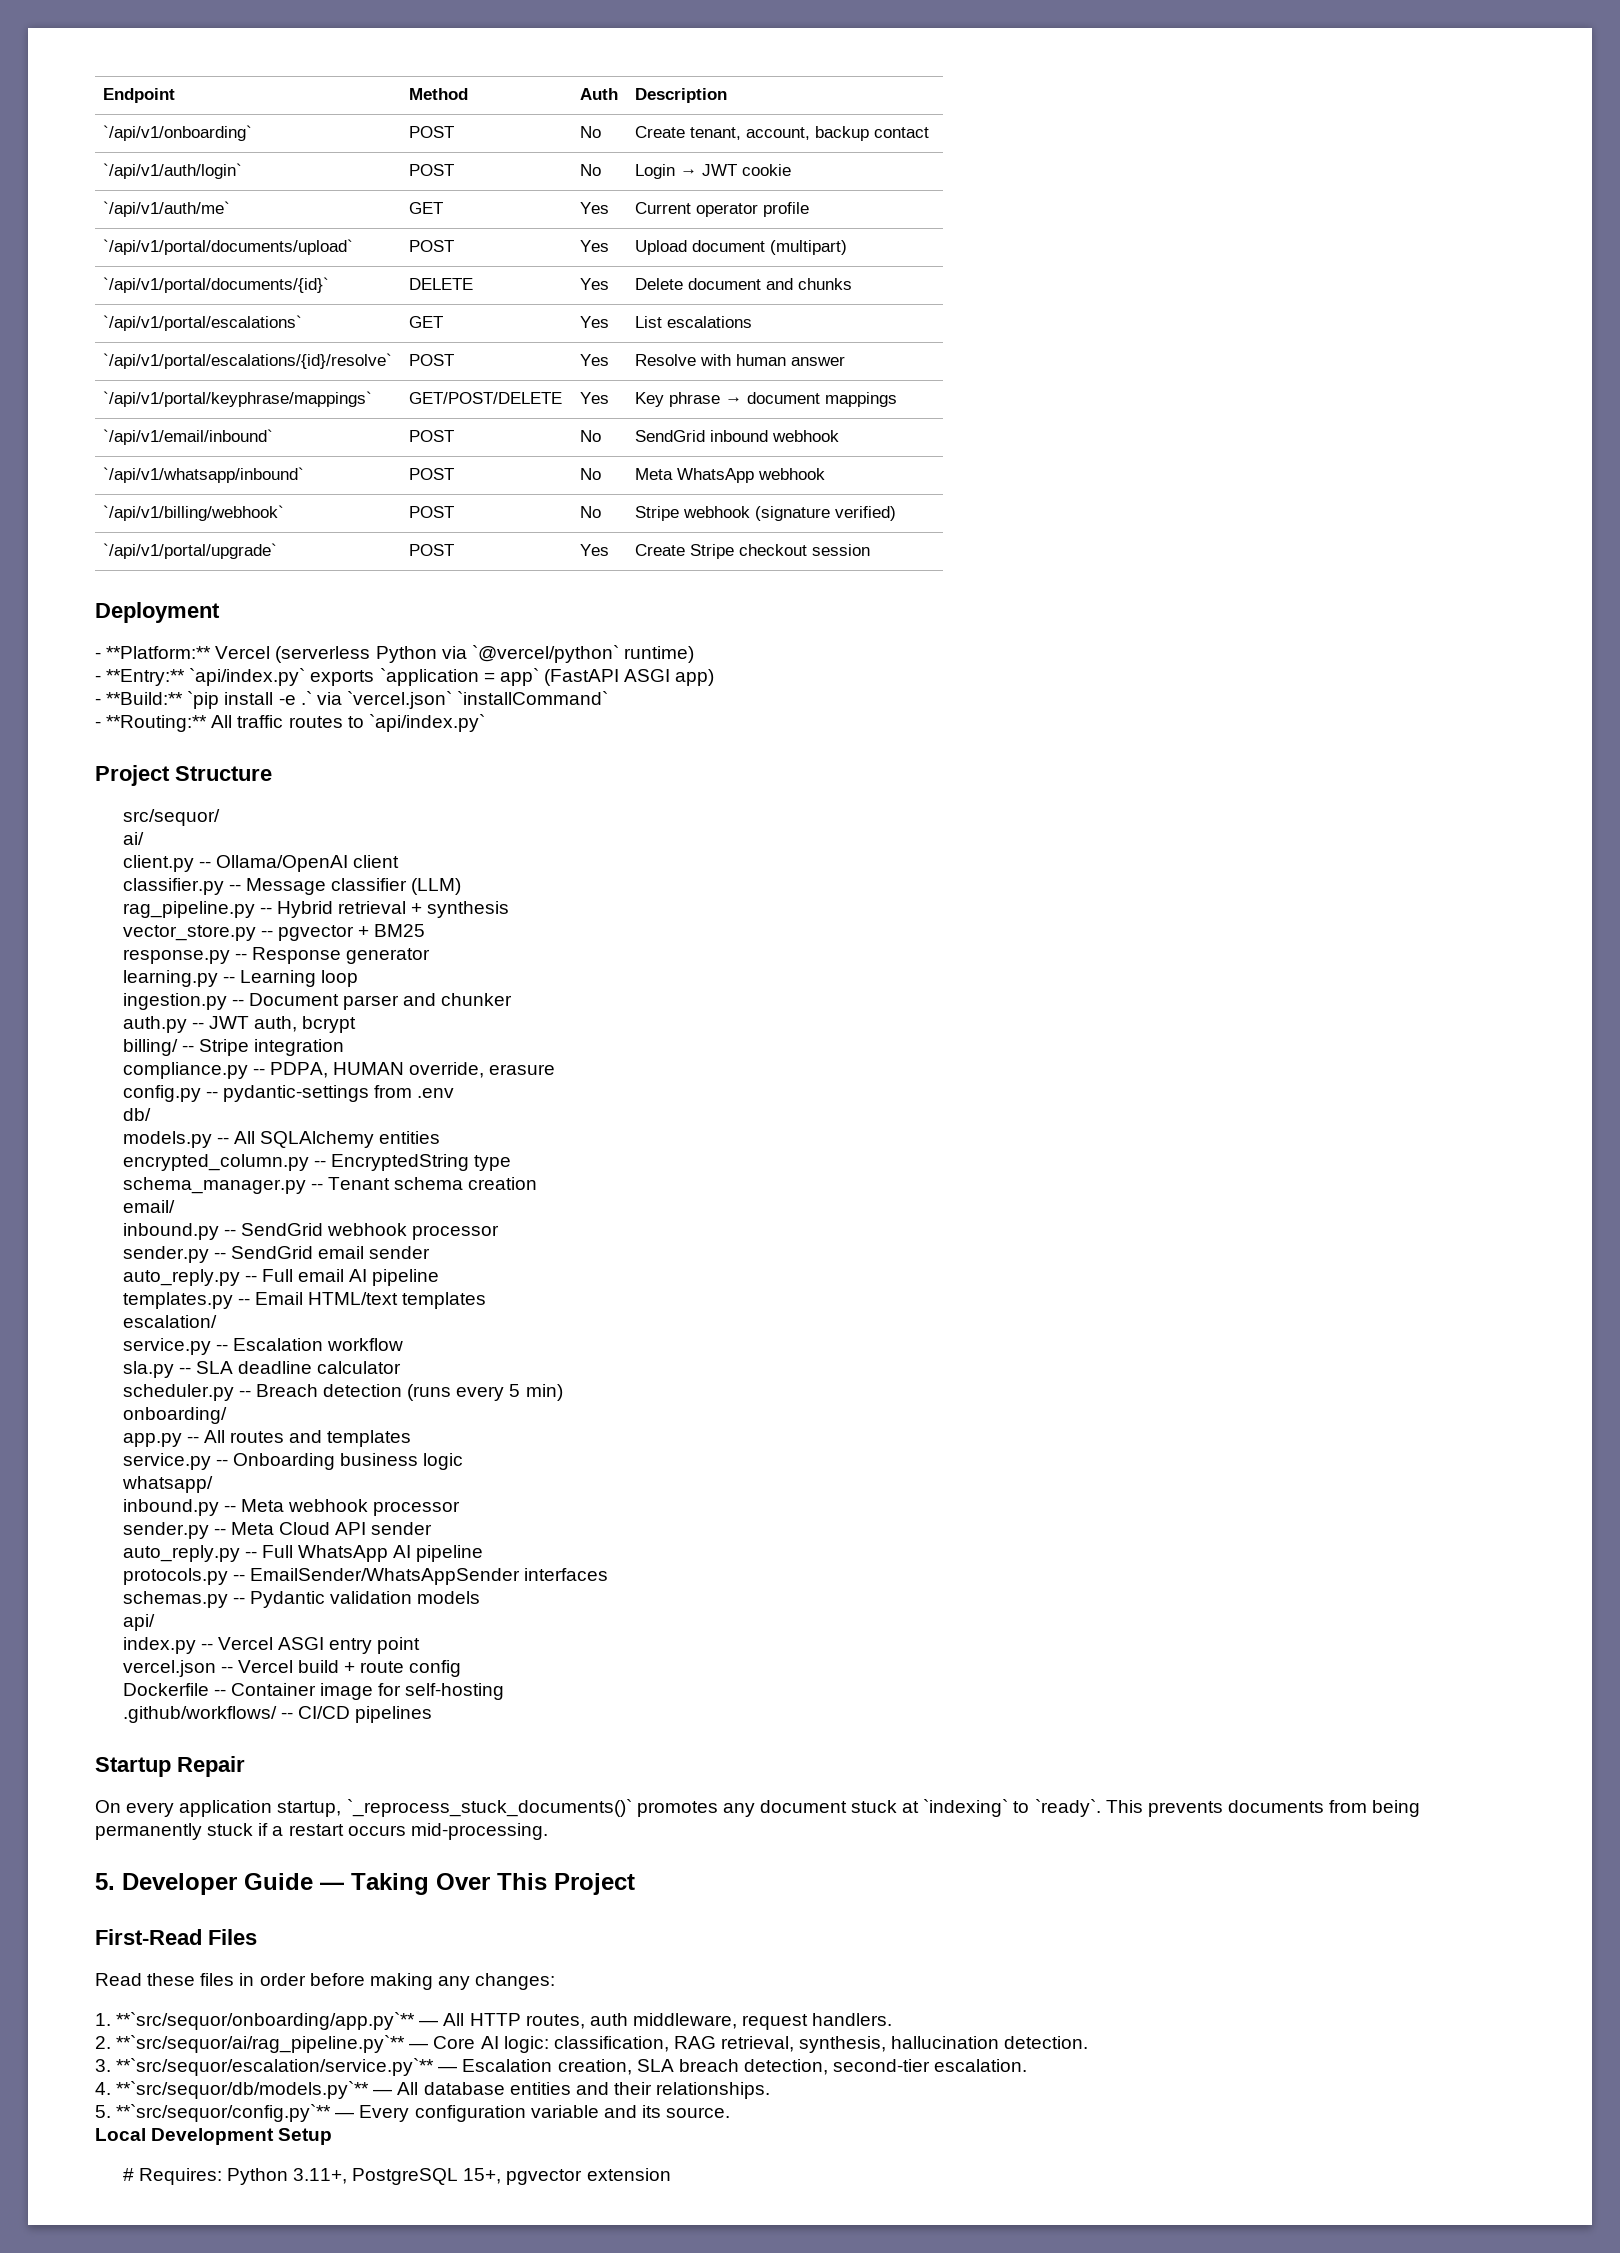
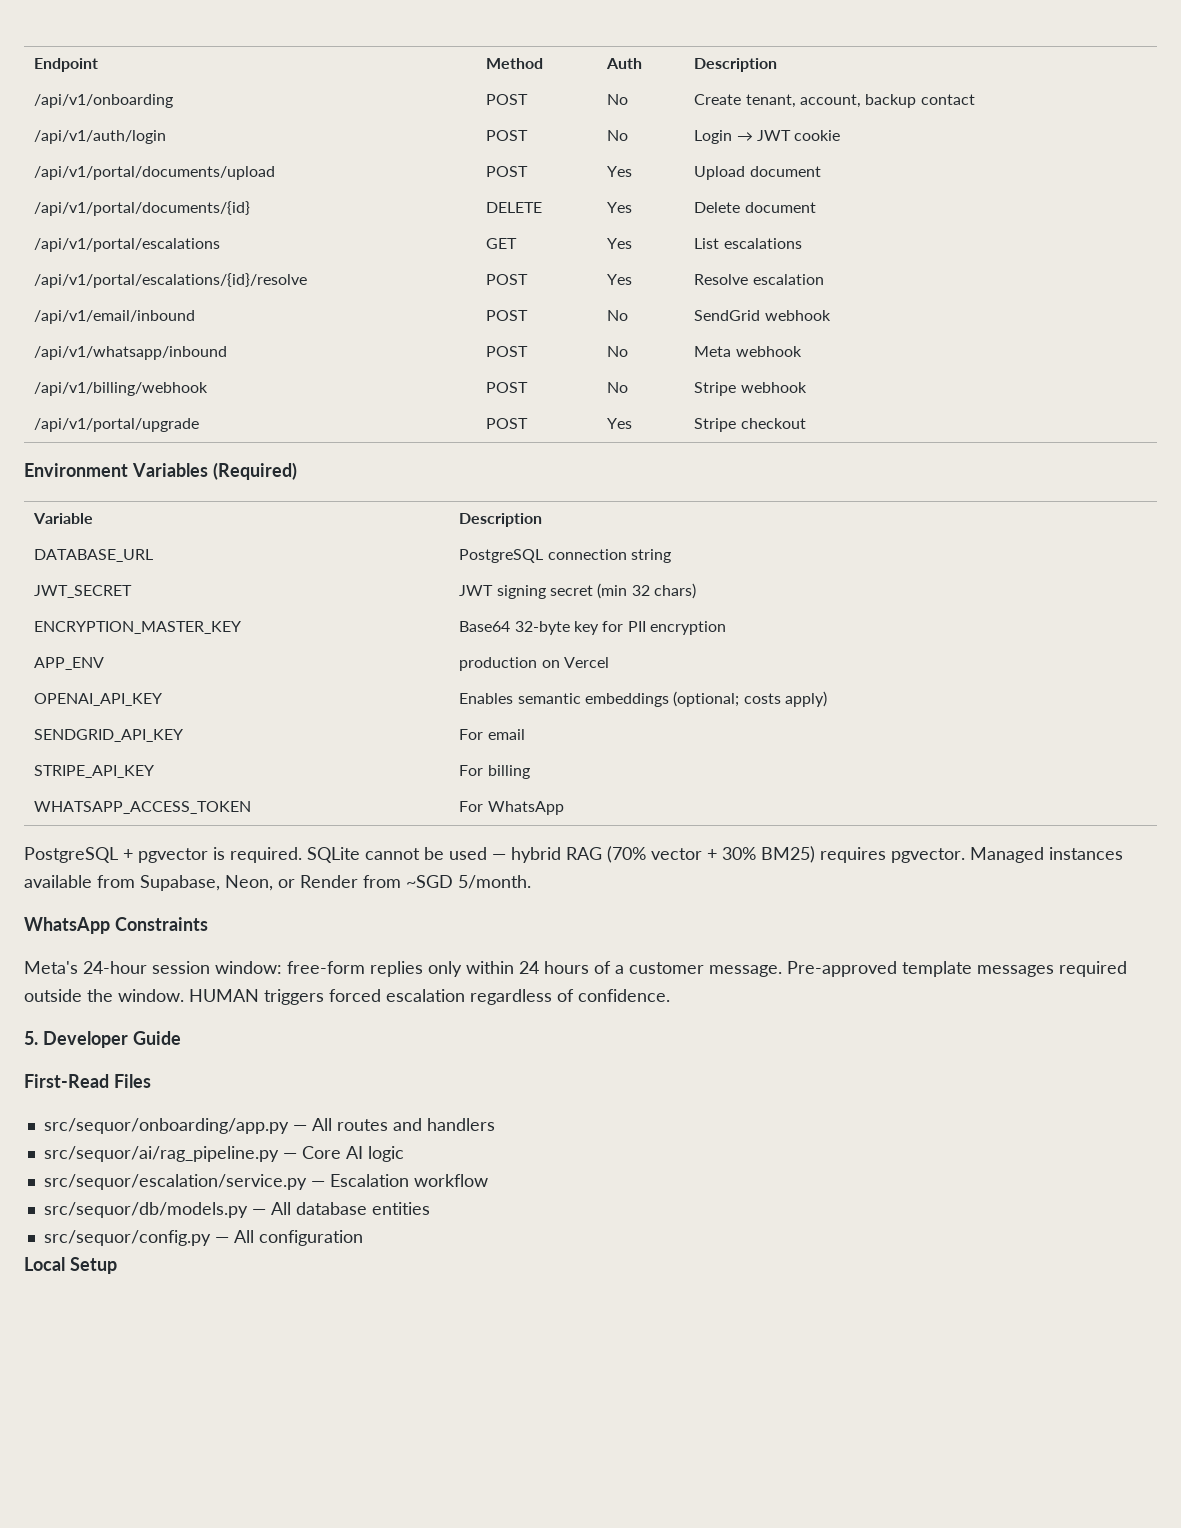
- `/api/v1/onboarding` | POST | No | Create tenant, account, backup contact
+ /api/v1/onboarding | POST | No | Create tenant, account, backup contact
- `/api/v1/auth/login` | POST | No | Login → JWT cookie
+ /api/v1/auth/login | POST | No | Login → JWT cookie
- `/api/v1/auth/me` | GET | Yes | Current operator profile
- `/api/v1/portal/documents/upload` | POST | Yes | Upload document (multipart)
- `/api/v1/portal/documents/{id}` | DELETE | Yes | Delete document and chunks
- `/api/v1/portal/escalations` | GET | Yes | List escalations
+ /api/v1/portal/documents/upload | POST | Yes | Upload document
+ /api/v1/portal/documents/{id} | DELETE | Yes | Delete document
+ /api/v1/portal/escalations | GET | Yes | List escalations
- `/api/v1/portal/escalations/{id}/resolve` | POST | Yes | Resolve with human answer
- `/api/v1/portal/keyphrase/mappings` | GET/POST/DELETE | Yes | Key phrase → document mappings
- `/api/v1/email/inbound` | POST | No | SendGrid inbound webhook
- `/api/v1/whatsapp/inbound` | POST | No | Meta WhatsApp webhook
- `/api/v1/billing/webhook` | POST | No | Stripe webhook (signature verified)
- `/api/v1/portal/upgrade` | POST | Yes | Create Stripe checkout session
- Deployment
- - **Platform:** Vercel (serverless Python via `@vercel/python` runtime)
- - **Entry:** `api/index.py` exports `application = app` (FastAPI ASGI app)
- - **Build:** `pip install -e .` via `vercel.json` `installCommand`
- - **Routing:** All traffic routes to `api/index.py`
- Project Structure
- src/sequor/
- ai/
- client.py -- Ollama/OpenAI client
- classifier.py -- Message classifier (LLM)
- rag_pipeline.py -- Hybrid retrieval + synthesis
- vector_store.py -- pgvector + BM25
- response.py -- Response generator
- learning.py -- Learning loop
- ingestion.py -- Document parser and chunker
- auth.py -- JWT auth, bcrypt
- billing/ -- Stripe integration
- compliance.py -- PDPA, HUMAN override, erasure
- config.py -- pydantic-settings from .env
- db/
- models.py -- All SQLAlchemy entities
- encrypted_column.py -- EncryptedString type
- schema_manager.py -- Tenant schema creation
- email/
- inbound.py -- SendGrid webhook processor
- sender.py -- SendGrid email sender
- auto_reply.py -- Full email AI pipeline
- templates.py -- Email HTML/text templates
- escalation/
- service.py -- Escalation workflow
- sla.py -- SLA deadline calculator
- scheduler.py -- Breach detection (runs every 5 min)
- onboarding/
- app.py -- All routes and templates
- service.py -- Onboarding business logic
- whatsapp/
- inbound.py -- Meta webhook processor
- sender.py -- Meta Cloud API sender
- auto_reply.py -- Full WhatsApp AI pipeline
- protocols.py -- EmailSender/WhatsAppSender interfaces
- schemas.py -- Pydantic validation models
- api/
- index.py -- Vercel ASGI entry point
- vercel.json -- Vercel build + route config
- Dockerfile -- Container image for self-hosting
- .github/workflows/ -- CI/CD pipelines
- Startup Repair
- On every application startup, `_reprocess_stuck_documents()` promotes any document stuck at `indexing` to `ready`. This prevents documents from being permanently stuck if a restart occurs mid-processing.
- 5. Developer Guide — Taking Over This Project
+ /api/v1/portal/escalations/{id}/resolve | POST | Yes | Resolve escalation
+ /api/v1/email/inbound | POST | No | SendGrid webhook
+ /api/v1/whatsapp/inbound | POST | No | Meta webhook
+ /api/v1/billing/webhook | POST | No | Stripe webhook
+ /api/v1/portal/upgrade | POST | Yes | Stripe checkout
+ Environment Variables (Required)
+ Variable | Description
+ DATABASE_URL | PostgreSQL connection string
+ JWT_SECRET | JWT signing secret (min 32 chars)
+ ENCRYPTION_MASTER_KEY | Base64 32-byte key for PII encryption
+ APP_ENV | production on Vercel
+ OPENAI_API_KEY | Enables semantic embeddings (optional; costs apply)
+ SENDGRID_API_KEY | For email
+ STRIPE_API_KEY | For billing
+ WHATSAPP_ACCESS_TOKEN | For WhatsApp
+ PostgreSQL + pgvector is required. SQLite cannot be used — hybrid RAG (70% vector + 30% BM25) requires pgvector. Managed instances available from Supabase, Neon, or Render from ~SGD 5/month.
+ WhatsApp Constraints
+ Meta's 24-hour session window: free-form replies only within 24 hours of a customer message. Pre-approved template messages required outside the window. HUMAN triggers forced escalation regardless of confidence.
+ 5. Developer Guide
  First-Read Files
- Read these files in order before making any changes:
- 1. **`src/sequor/onboarding/app.py`** — All HTTP routes, auth middleware, request handlers.
- 2. **`src/sequor/ai/rag_pipeline.py`** — Core AI logic: classification, RAG retrieval, synthesis, hallucination detection.
- 3. **`src/sequor/escalation/service.py`** — Escalation creation, SLA breach detection, second-tier escalation.
- 4. **`src/sequor/db/models.py`** — All database entities and their relationships.
- 5. **`src/sequor/config.py`** — Every configuration variable and its source.
+ src/sequor/onboarding/app.py — All routes and handlers
+ src/sequor/ai/rag_pipeline.py — Core AI logic
+ src/sequor/escalation/service.py — Escalation workflow
+ src/sequor/db/models.py — All database entities
+ src/sequor/config.py — All configuration
- Local Development Setup
+ Local Setup
- # Requires: Python 3.11+, PostgreSQL 15+, pgvector extension

